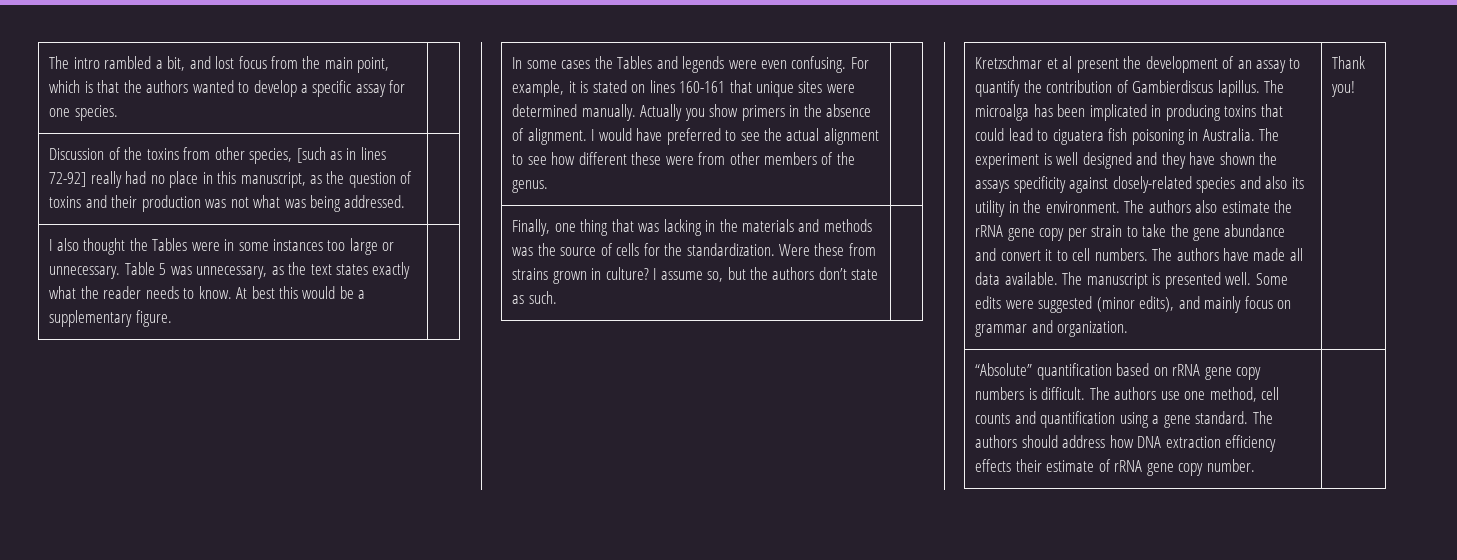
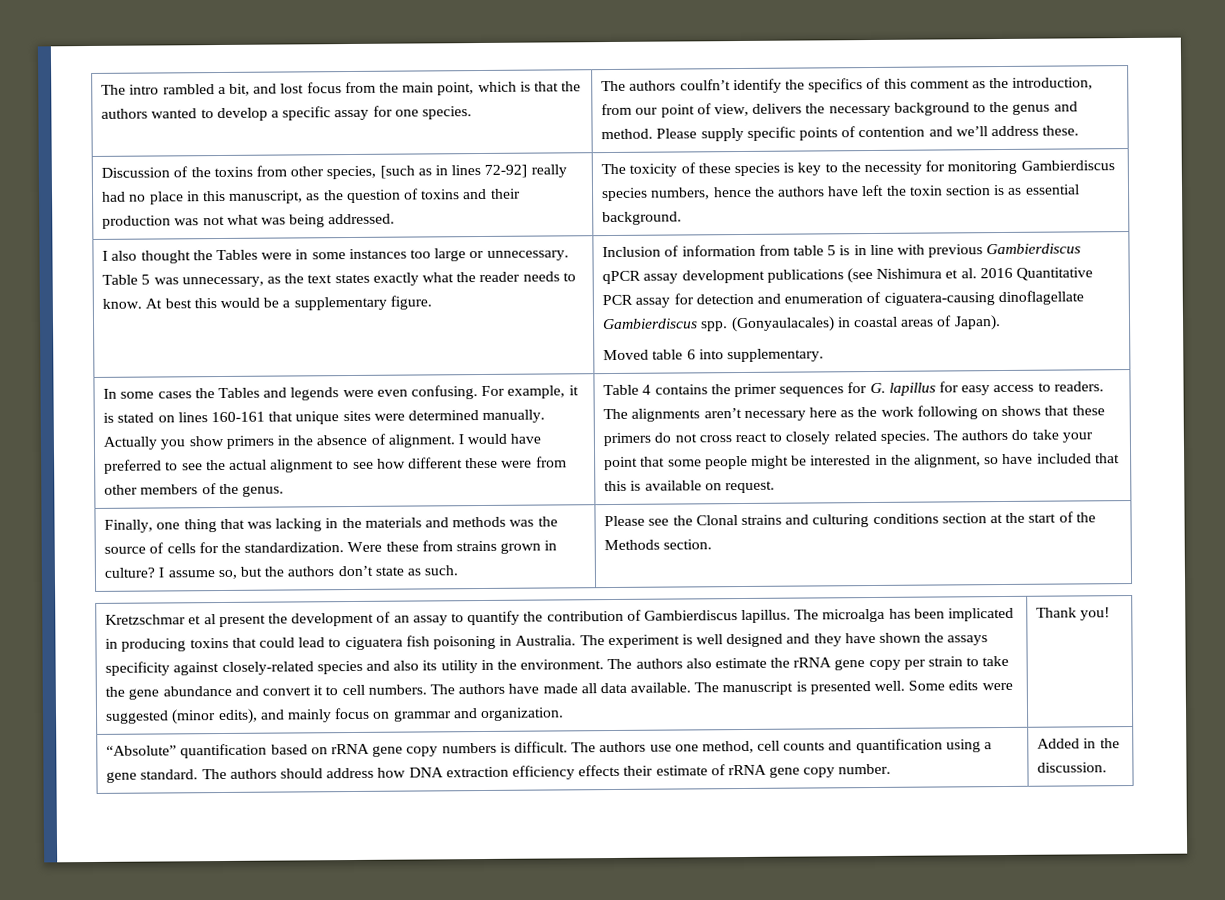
+ The authors coulfn’t identify the specifics of this comment as the introduction, from our point of view, delivers the necessary background to the genus and method. Please supply specific points of contention and we’ll address these.
+ The toxicity of these species is key to the necessity for monitoring Gambierdiscus species numbers, hence the authors have left the toxin section is as essential background.
+ Inclusion of information from table 5 is in line with previous Gambierdiscus qPCR assay development publications (see Nishimura et al. 2016 Quantitative PCR assay for detection and enumeration of ciguatera-causing dinoflagellate Gambierdiscus spp. (Gonyaulacales) in coastal areas of Japan).
+ Moved table 6 into supplementary.
+ Table 4 contains the primer sequences for G. lapillus for easy access to readers. The alignments aren’t necessary here as the work following on shows that these primers do not cross react to closely related species. The authors do take your point that some people might be interested in the alignment, so have included that this is available on request.
+ Please see the Clonal strains and culturing conditions section at the start of the Methods section.
+ Added in the discussion.

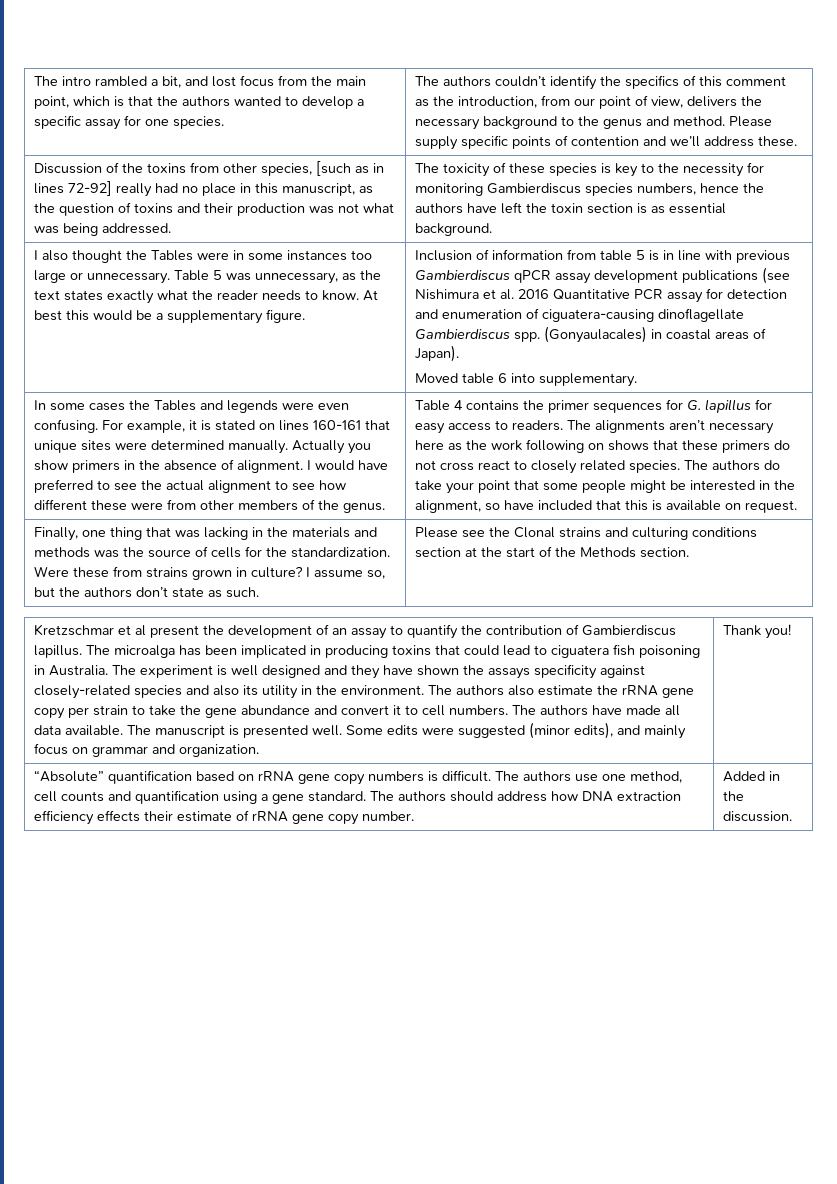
- The authors coulfn’t identify the specifics of this comment as the introduction, from our point of view, delivers the necessary background to the genus and method.
+ The authors couldn’t identify the specifics of this comment as the introduction, from our point of view, delivers the necessary background to the genus and method.

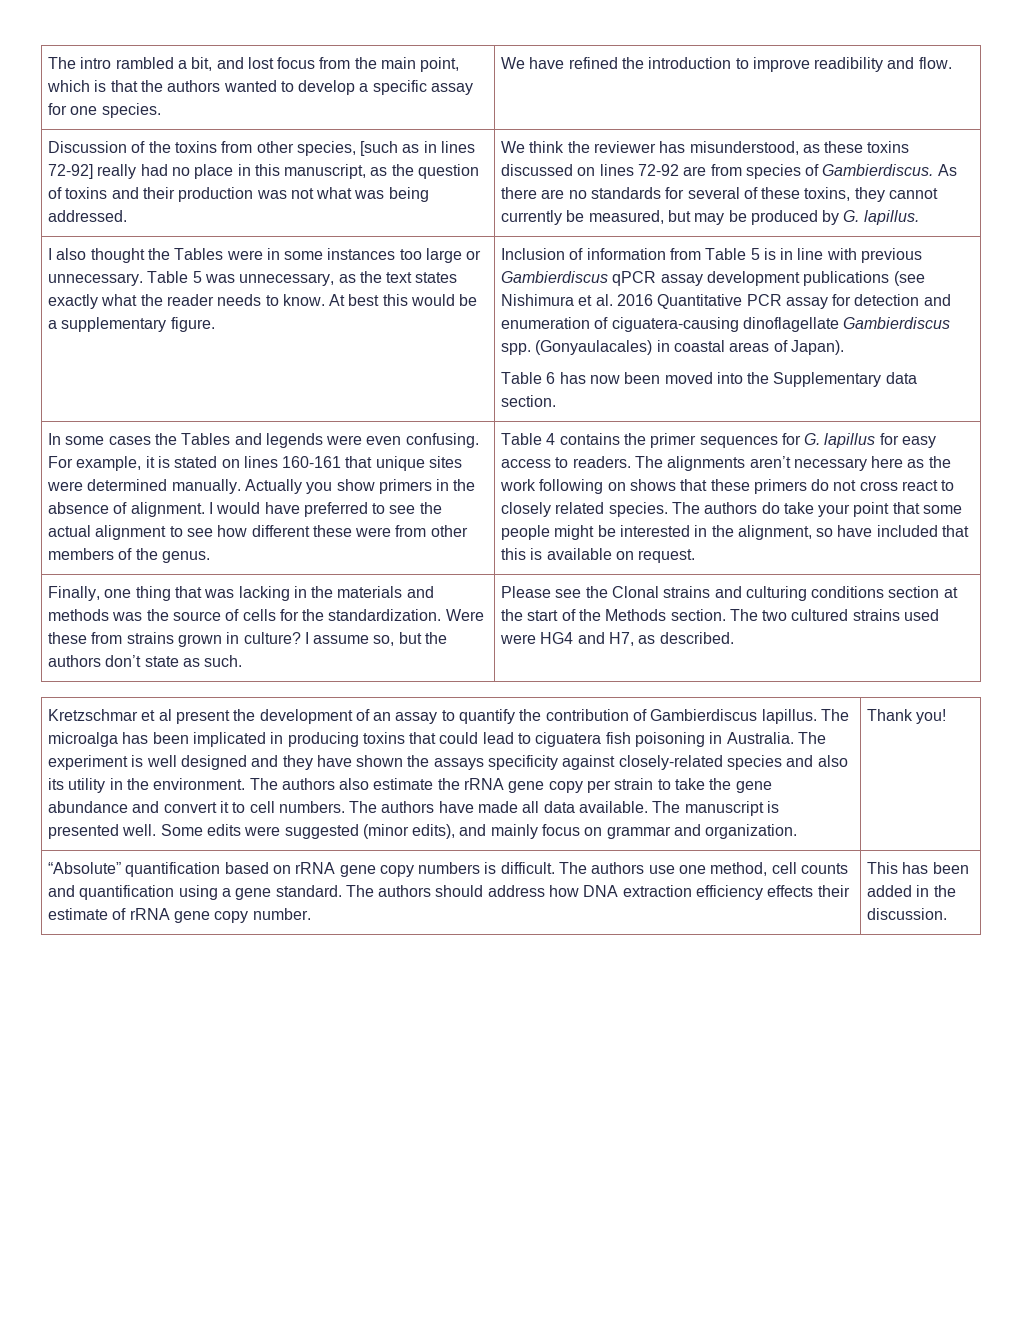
- The authors couldn’t identify the specifics of this comment as the introduction, from our point of view, delivers the necessary background to the genus and method. Please supply specific points of contention and we’ll address these.
+ We have refined the introduction to improve readibility and flow.
- The toxicity of these species is key to the necessity for monitoring Gambierdiscus species numbers, hence the authors have left the toxin section is as essential background.
+ We think the reviewer has misunderstood, as these toxins discussed on lines 72-92 are from species of Gambierdiscus. As there are no standards for several of these toxins, they cannot currently be measured, but may be produced by G. lapillus.
- Inclusion of information from table 5 is in line with previous Gambierdiscus qPCR assay development publications (see Nishimura et al. 2016 Quantitative PCR assay for detection and enumeration of ciguatera-causing dinoflagellate Gambierdiscus spp.
+ Inclusion of information from Table 5 is in line with previous Gambierdiscus qPCR assay development publications (see Nishimura et al. 2016 Quantitative PCR assay for detection and enumeration of ciguatera-causing dinoflagellate Gambierdiscus spp.
- Moved table 6 into supplementary.
+ Table 6 has now been moved into the Supplementary data section.
+ The two cultured strains used were HG4 and H7, as described.
- Added in the discussion.
+ This has been added in the discussion.

